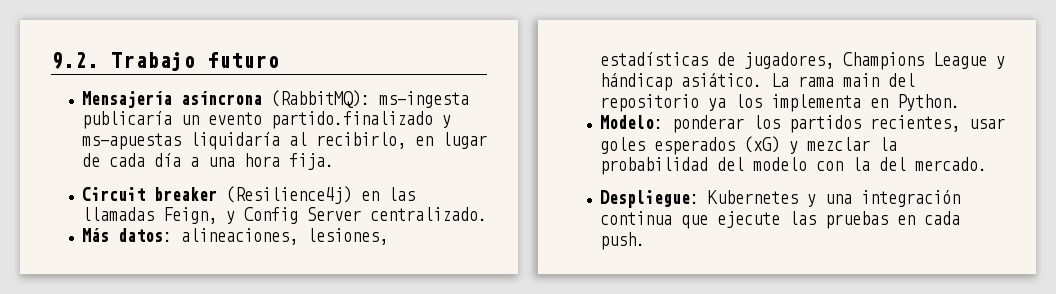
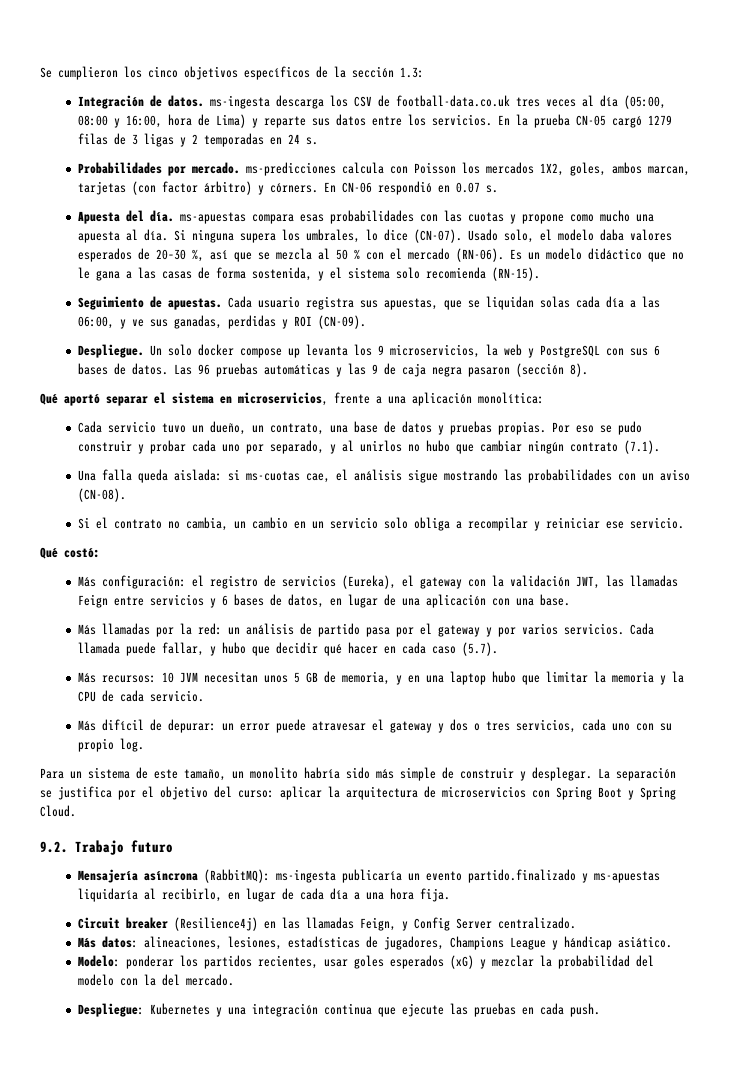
+ Se cumplieron los cinco objetivos específicos de la sección 1.3:
+ Integración de datos. ms-ingesta descarga los CSV de football-data.co.uk tres veces al día (05:00, 08:00 y 16:00, hora de Lima) y reparte sus datos entre los servicios. En la prueba CN-05 cargó 1279 filas de 3 ligas y 2 temporadas en 24 s.
+ Probabilidades por mercado. ms-predicciones calcula con Poisson los mercados 1X2, goles, ambos marcan, tarjetas (con factor árbitro) y córners. En CN-06 respondió en 0.07 s.
+ Apuesta del día. ms-apuestas compara esas probabilidades con las cuotas y propone como mucho una apuesta al día. Si ninguna supera los umbrales, lo dice (CN-07). Usado solo, el modelo daba valores esperados de 20–30 %, así que se mezcla al 50 % con el mercado (RN-06). Es un modelo didáctico que no le gana a las casas de forma sostenida, y el sistema solo recomienda (RN-15).
+ Seguimiento de apuestas. Cada usuario registra sus apuestas, que se liquidan solas cada día a las 06:00, y ve sus ganadas, perdidas y ROI (CN-09).
+ Despliegue. Un solo docker compose up levanta los 9 microservicios, la web y PostgreSQL con sus 6 bases de datos. Las 96 pruebas automáticas y las 9 de caja negra pasaron (sección 8).
+ Qué aportó separar el sistema en microservicios, frente a una aplicación monolítica:
+ Cada servicio tuvo un dueño, un contrato, una base de datos y pruebas propias. Por eso se pudo construir y probar cada uno por separado, y al unirlos no hubo que cambiar ningún contrato (7.1).
+ Una falla queda aislada: si ms-cuotas cae, el análisis sigue mostrando las probabilidades con un aviso (CN-08).
+ Si el contrato no cambia, un cambio en un servicio solo obliga a recompilar y reiniciar ese servicio.
+ Qué costó:
+ Más configuración: el registro de servicios (Eureka), el gateway con la validación JWT, las llamadas Feign entre servicios y 6 bases de datos, en lugar de una aplicación con una base.
+ Más llamadas por la red: un análisis de partido pasa por el gateway y por varios servicios. Cada llamada puede fallar, y hubo que decidir qué hacer en cada caso (5.7).
+ Más recursos: 10 JVM necesitan unos 5 GB de memoria, y en una laptop hubo que limitar la memoria y la CPU de cada servicio.
+ Más difícil de depurar: un error puede atravesar el gateway y dos o tres servicios, cada uno con su propio log.
+ Para un sistema de este tamaño, un monolito habría sido más simple de construir y desplegar. La separación se justifica por el objetivo del curso: aplicar la arquitectura de microservicios con Spring Boot y Spring Cloud.
- La rama main del repositorio ya los implementa en Python.

